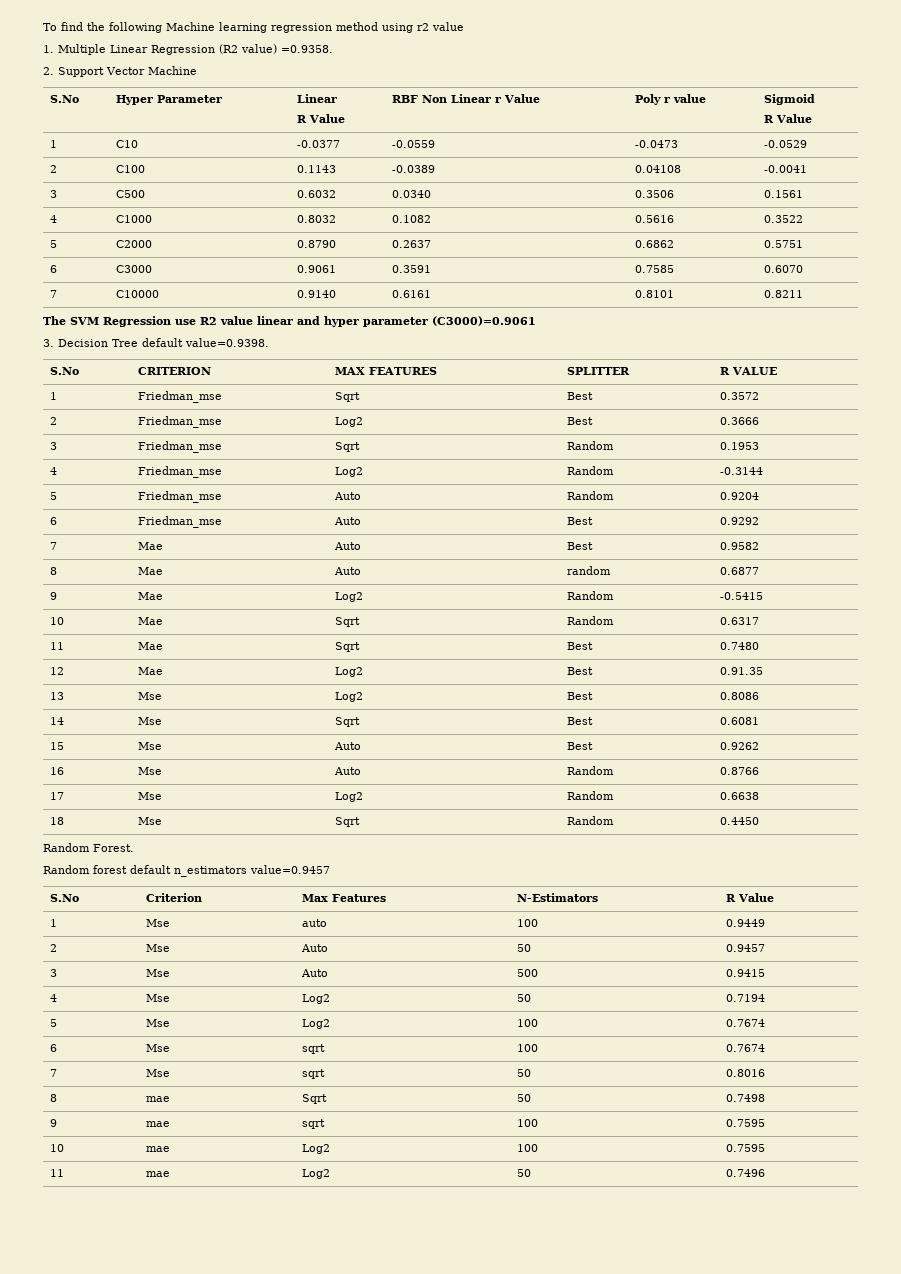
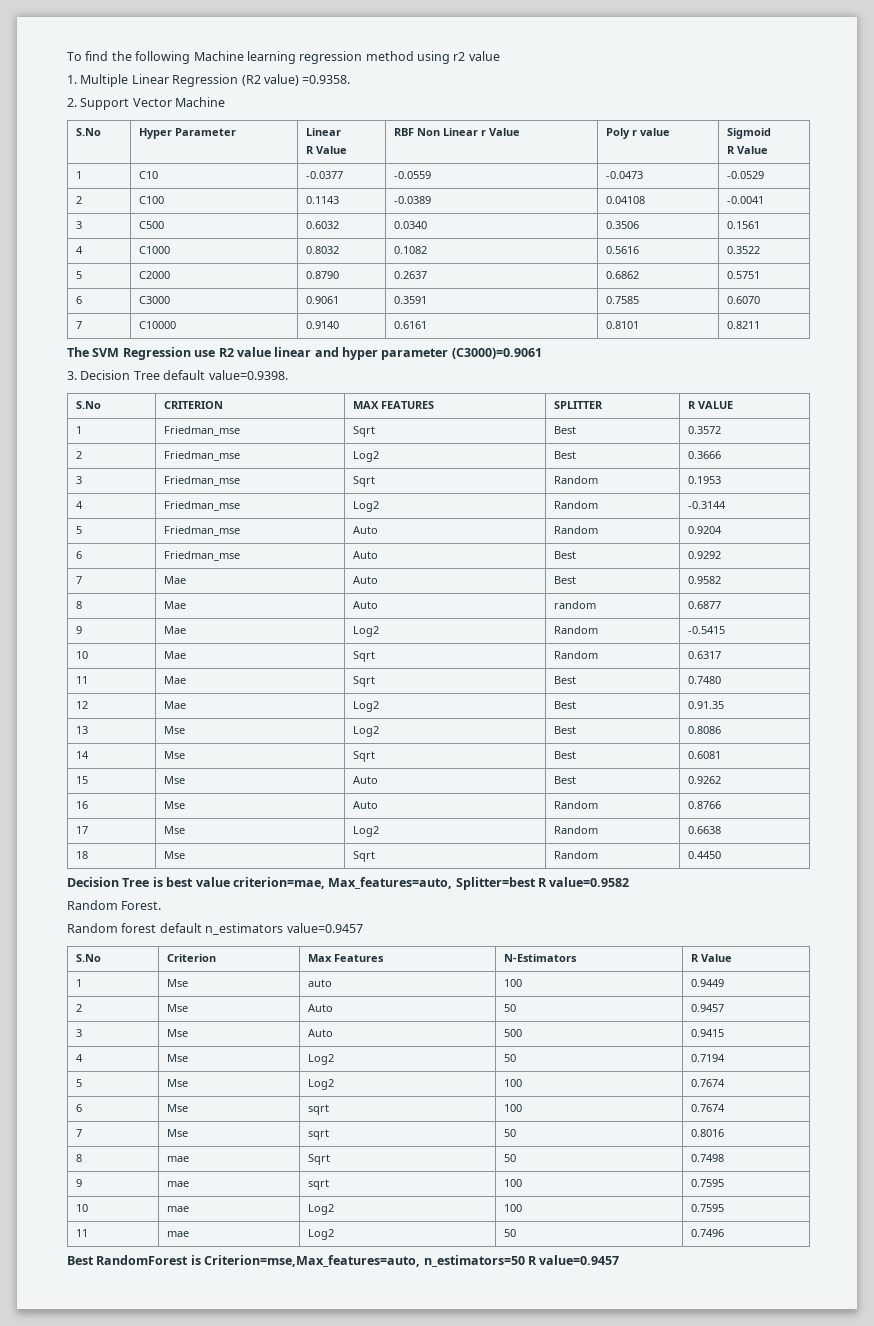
+ Decision Tree is best value criterion=mae, Max_features=auto, Splitter=best R value=0.9582
+ Best RandomForest is Criterion=mse,Max_features=auto, n_estimators=50 R value=0.9457

